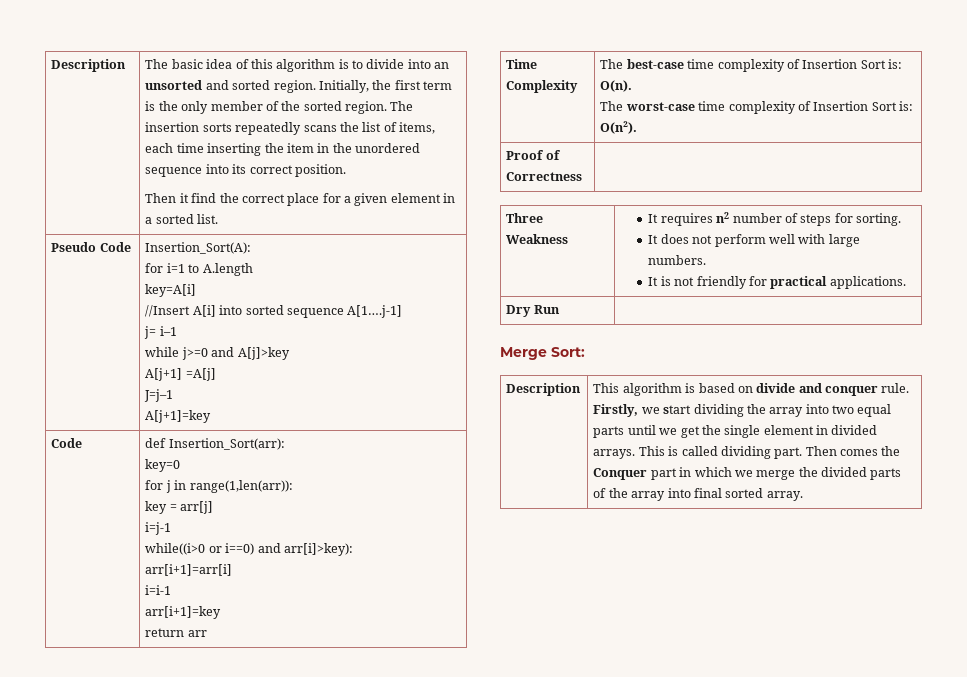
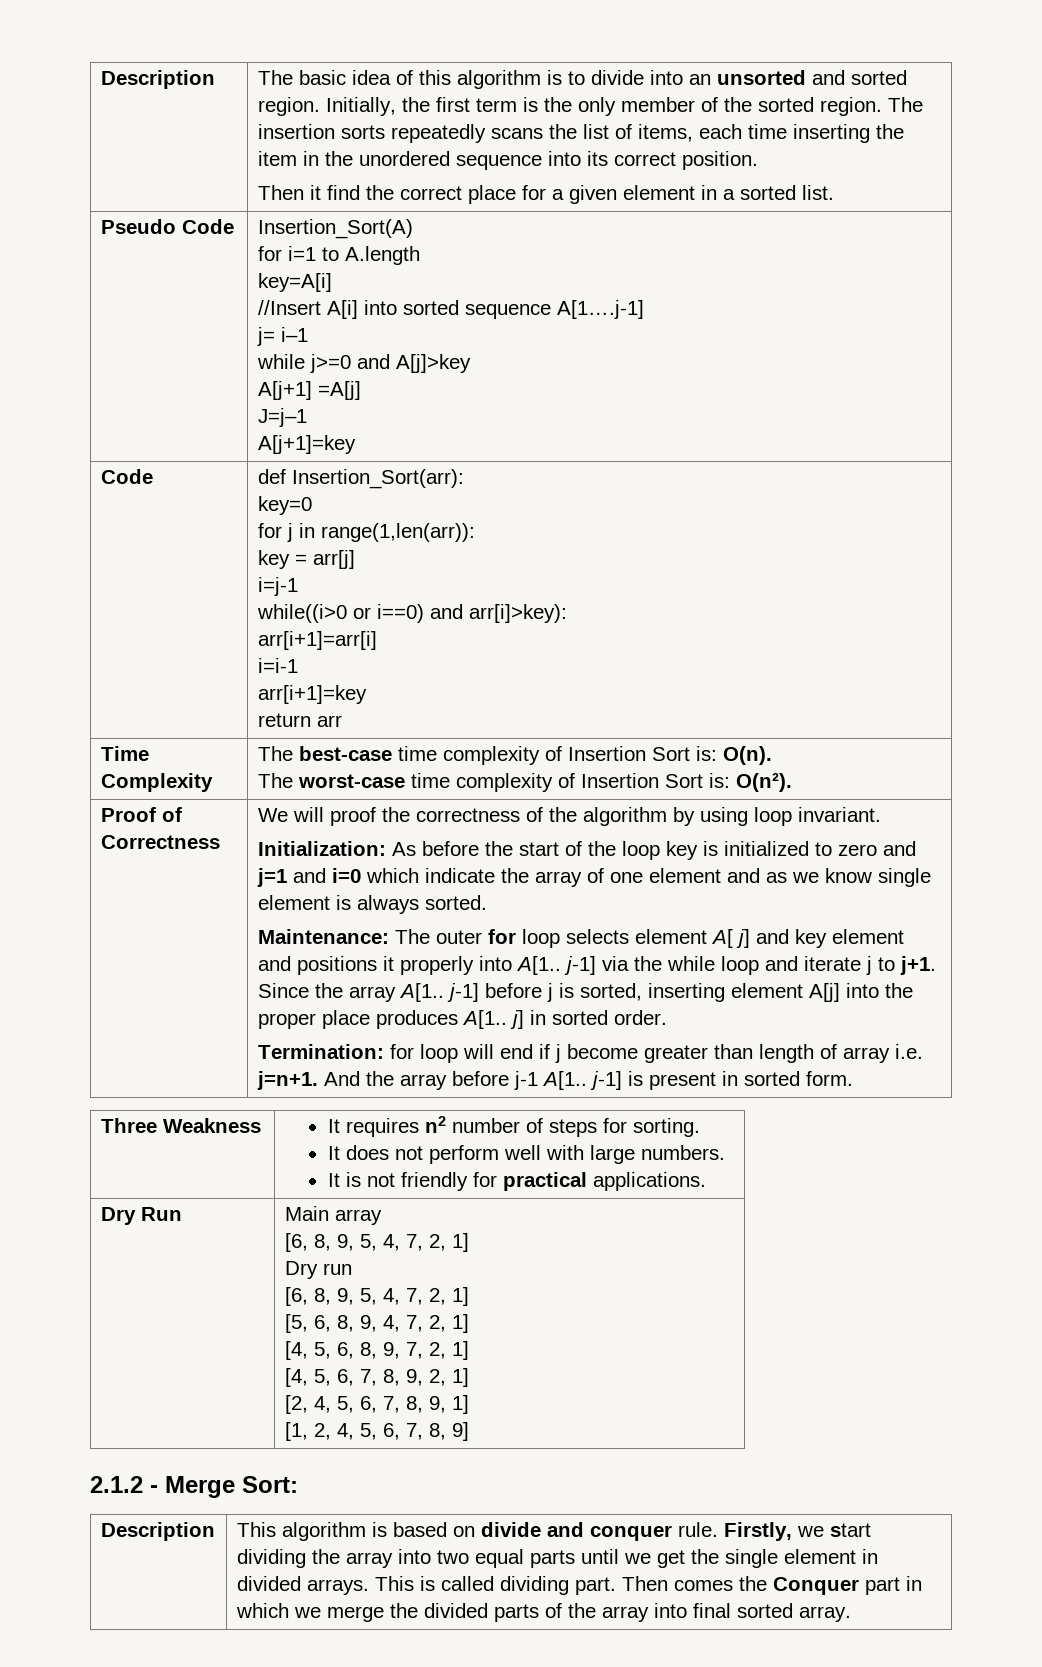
- Pseudo Code | Insertion_Sort(A):
+ Pseudo Code | Insertion_Sort(A)
+ We will proof the correctness of the algorithm by using loop invariant.
+ Initialization: As before the start of the loop key is initialized to zero and j=1 and i=0 which indicate the array of one element and as we know single element is always sorted.
+ Maintenance: The outer for loop selects element A[ j] and key element and positions it properly into A[1.. j-1] via the while loop and iterate j to j+1. Since the array A[1.. j-1] before j is sorted, inserting element A[j] into the proper place produces A[1.. j] in sorted order.
+ Termination: for loop will end if j become greater than length of array i.e. j=n+1. And the array before j-1 A[1.. j-1] is present in sorted form.
- Merge Sort:
+ Main array
+ [6, 8, 9, 5, 4, 7, 2, 1]
+ Dry run
+ [6, 8, 9, 5, 4, 7, 2, 1]
+ [5, 6, 8, 9, 4, 7, 2, 1]
+ [4, 5, 6, 8, 9, 7, 2, 1]
+ [4, 5, 6, 7, 8, 9, 2, 1]
+ [2, 4, 5, 6, 7, 8, 9, 1]
+ [1, 2, 4, 5, 6, 7, 8, 9]
+ 2.1.2 - Merge Sort:

